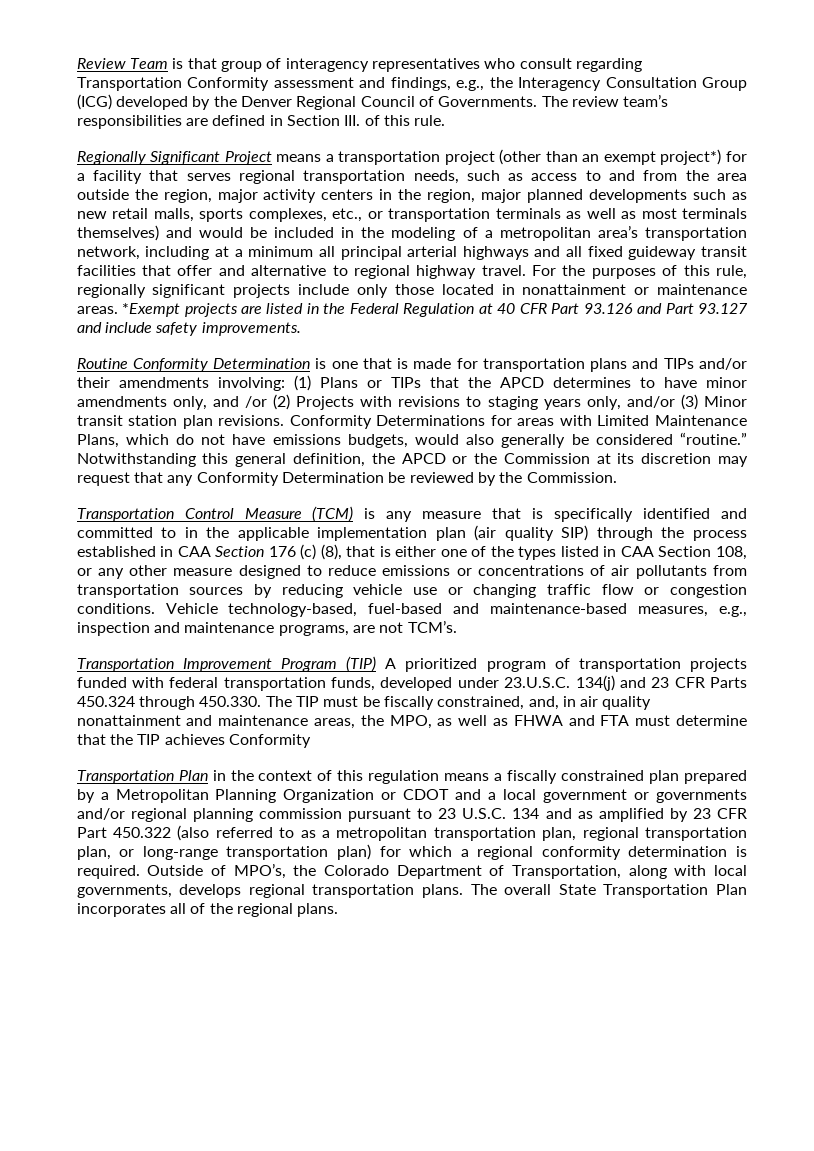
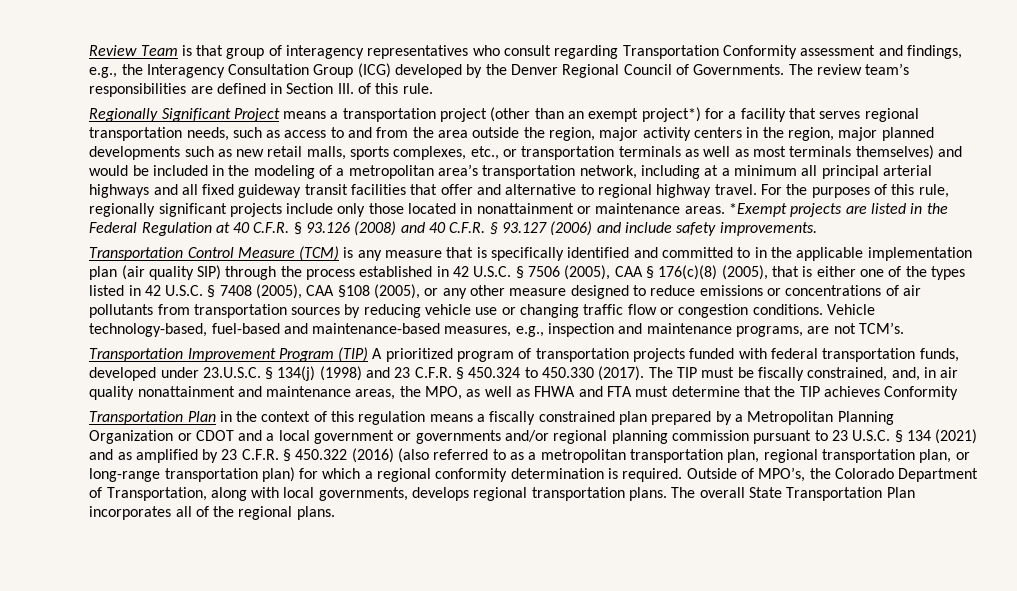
- *Exempt projects are listed in the Federal Regulation at 40 CFR Part 93.126 and Part 93.127 and include safety improvements.
- Routine Conformity Determination is one that is made for transportation plans and TIPs and/or their amendments involving: (1) Plans or TIPs that the APCD determines to have minor amendments only, and /or (2) Projects with revisions to staging years only, and/or (3) Minor transit station plan revisions. Conformity Determinations for areas with Limited Maintenance Plans, which do not have emissions budgets, would also generally be considered “routine.” Notwithstanding this general definition, the APCD or the Commission at its discretion may request that any Conformity Determination be reviewed by the Commission.
+ *Exempt projects are listed in the Federal Regulation at 40 C.F.R. § 93.126 (2008) and 40 C.F.R. § 93.127 (2006) and include safety improvements.
- Transportation Control Measure (TCM) is any measure that is specifically identified and committed to in the applicable implementation plan (air quality SIP) through the process established in CAA Section 176 (c) (8), that is either one of the types listed in CAA Section 108, or any other measure designed to reduce emissions or concentrations of air pollutants from transportation sources by reducing vehicle use or changing traffic flow or congestion conditions.
+ Transportation Control Measure (TCM) is any measure that is specifically identified and committed to in the applicable implementation plan (air quality SIP) through the process established in 42 U.S.C. § 7506 (2005), CAA § 176(c)(8) (2005), that is either one of the types listed in 42 U.S.C. § 7408 (2005), CAA §108 (2005), or any other measure designed to reduce emissions or concentrations of air pollutants from transportation sources by reducing vehicle use or changing traffic flow or congestion conditions.
- Transportation Improvement Program (TIP) A prioritized program of transportation projects funded with federal transportation funds, developed under 23.U.S.C. 134(j) and 23 CFR Parts 450.324 through 450.330. The TIP must be fiscally constrained, and, in air quality nonattainment and maintenance areas, the MPO, as well as FHWA and FTA must determine that the TIP achieves Conformity
+ Transportation Improvement Program (TIP) A prioritized program of transportation projects funded with federal transportation funds, developed under 23.U.S.C. § 134(j) (1998) and 23 C.F.R. § 450.324 to 450.330 (2017). The TIP must be fiscally constrained, and, in air quality nonattainment and maintenance areas, the MPO, as well as FHWA and FTA must determine that the TIP achieves Conformity
- Transportation Plan in the context of this regulation means a fiscally constrained plan prepared by a Metropolitan Planning Organization or CDOT and a local government or governments and/or regional planning commission pursuant to 23 U.S.C. 134 and as amplified by 23 CFR Part 450.322 (also referred to as a metropolitan transportation plan, regional transportation plan, or long-range transportation plan) for which a regional conformity determination is required.
+ Transportation Plan in the context of this regulation means a fiscally constrained plan prepared by a Metropolitan Planning Organization or CDOT and a local government or governments and/or regional planning commission pursuant to 23 U.S.C. § 134 (2021) and as amplified by 23 C.F.R. § 450.322 (2016) (also referred to as a metropolitan transportation plan, regional transportation plan, or long-range transportation plan) for which a regional conformity determination is required.

